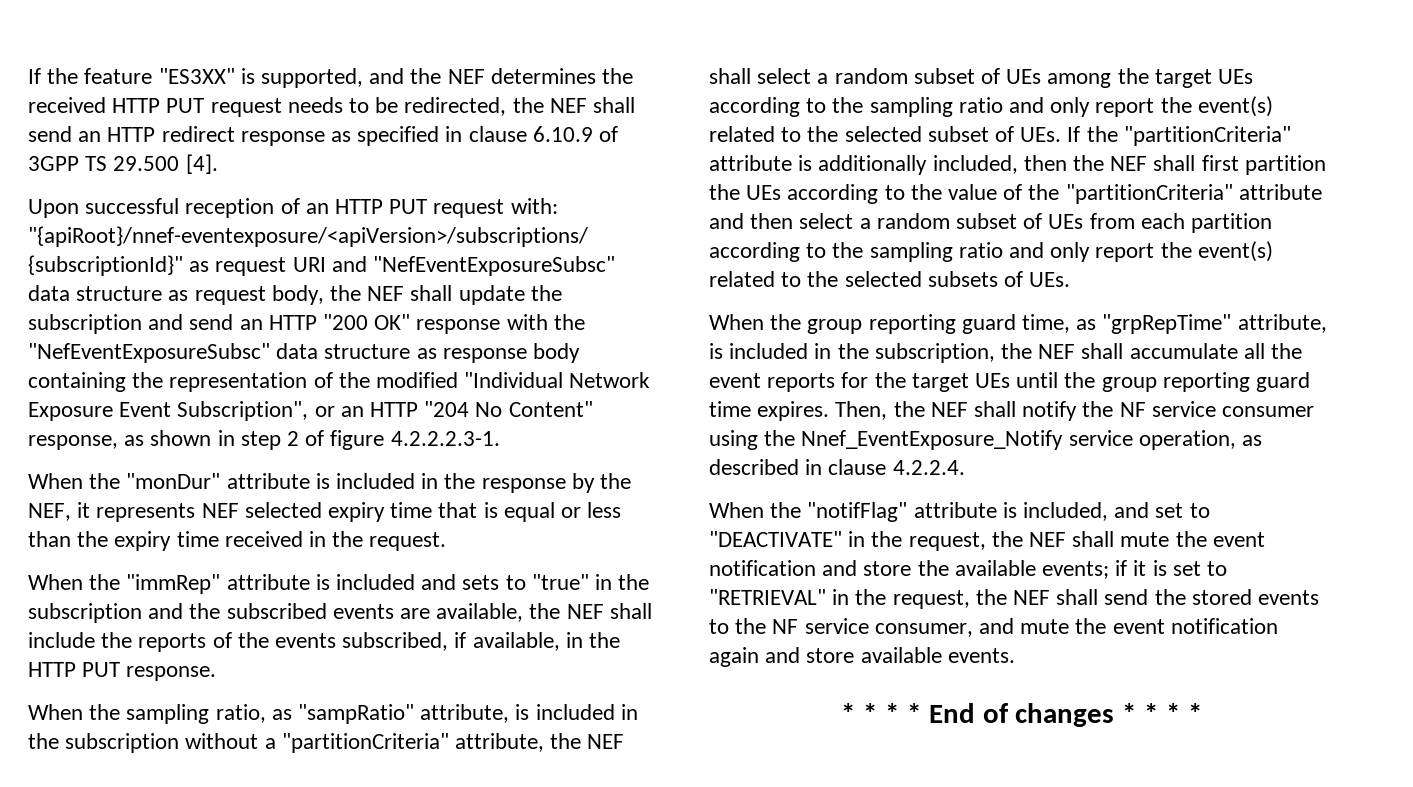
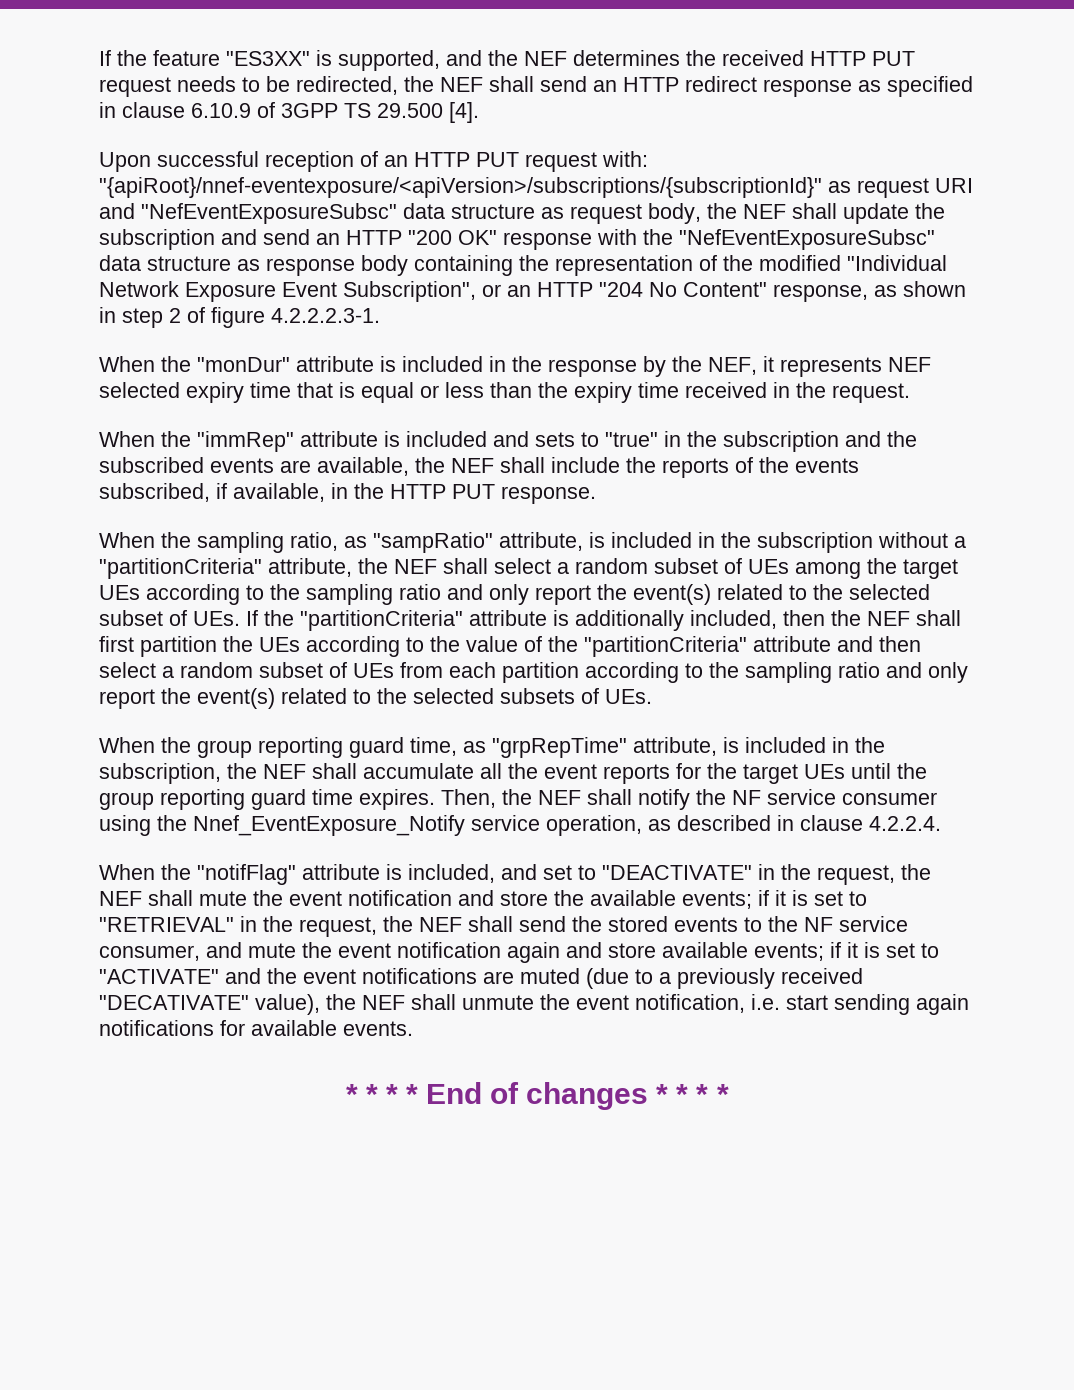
- When the "notifFlag" attribute is included, and set to "DEACTIVATE" in the request, the NEF shall mute the event notification and store the available events; if it is set to "RETRIEVAL" in the request, the NEF shall send the stored events to the NF service consumer, and mute the event notification again and store available events.
+ When the "notifFlag" attribute is included, and set to "DEACTIVATE" in the request, the NEF shall mute the event notification and store the available events; if it is set to "RETRIEVAL" in the request, the NEF shall send the stored events to the NF service consumer, and mute the event notification again and store available events; if it is set to "ACTIVATE" and the event notifications are muted (due to a previously received "DECATIVATE" value), the NEF shall unmute the event notification, i.e. start sending again notifications for available events.

